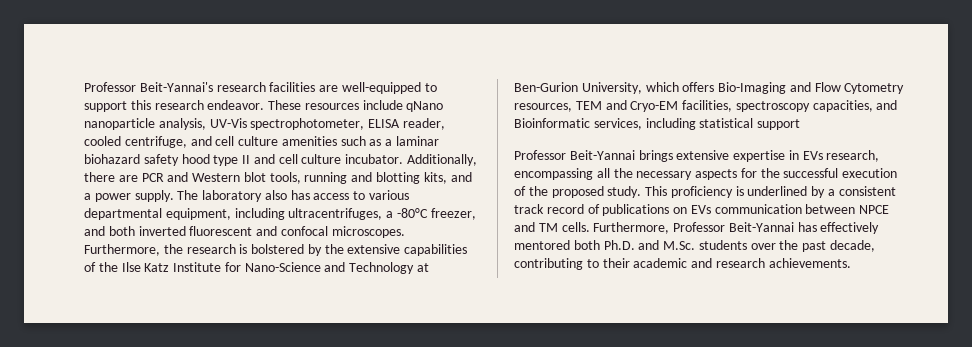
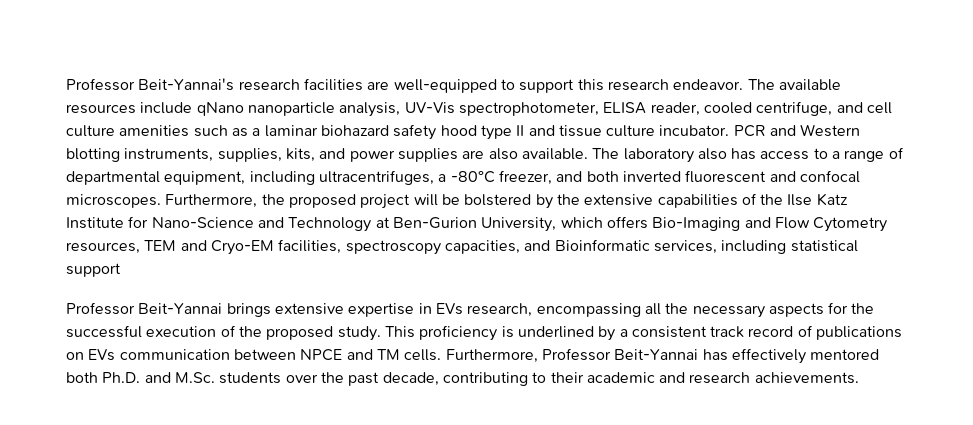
- These resources include qNano nanoparticle analysis, UV-Vis spectrophotometer, ELISA reader, cooled centrifuge, and cell culture amenities such as a laminar biohazard safety hood type II and cell culture incubator.
+ The available resources include qNano nanoparticle analysis, UV-Vis spectrophotometer, ELISA reader, cooled centrifuge, and cell culture amenities such as a laminar biohazard safety hood type II and tissue culture incubator.
- Additionally, there are PCR and Western blot tools, running and blotting kits, and a power supply.
+ PCR and Western blotting instruments, supplies, kits, and power supplies are also available.
- The laboratory also has access to various departmental equipment, including ultracentrifuges, a -80°C freezer, and both inverted fluorescent and confocal microscopes.
+ The laboratory also has access to a range of departmental equipment, including ultracentrifuges, a -80°C freezer, and both inverted fluorescent and confocal microscopes.
- Furthermore, the research is bolstered by the extensive capabilities of the Ilse Katz Institute for Nano-Science and Technology at Ben-Gurion University, which offers Bio-Imaging and Flow Cytometry resources, TEM and Cryo-EM facilities, spectroscopy capacities, and Bioinformatic services, including statistical support
+ Furthermore, the proposed project will be bolstered by the extensive capabilities of the Ilse Katz Institute for Nano-Science and Technology at Ben-Gurion University, which offers Bio-Imaging and Flow Cytometry resources, TEM and Cryo-EM facilities, spectroscopy capacities, and Bioinformatic services, including statistical support

